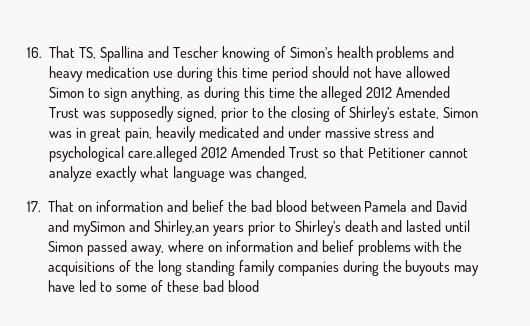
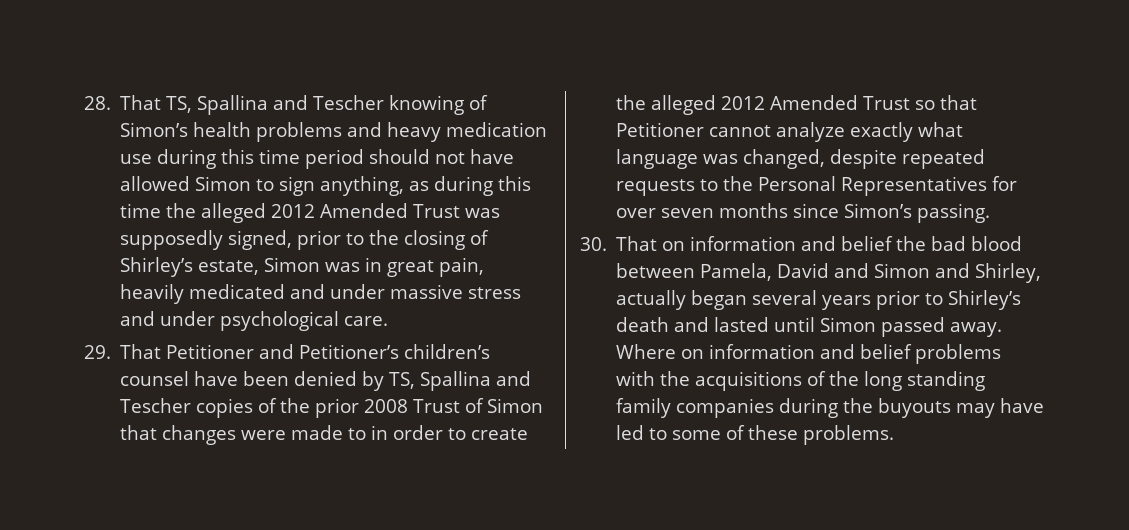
- 16. That TS, Spallina and Tescher knowing of Simon’s health problems and heavy medication use during this time period should not have allowed Simon to sign anything, as during this time the alleged 2012 Amended Trust was supposedly signed, prior to the closing of Shirley’s estate, Simon was in great pain, heavily medicated and under massive stress and psychological care.alleged 2012 Amended Trust so that Petitioner cannot analyze exactly what language was changed,
- 17. That on information and belief the bad blood between Pamela and David and mySimon and Shirley,an years prior to Shirley’s death and lasted until Simon passed away, where on information and belief problems with the acquisitions of the long standing family companies during the buyouts may have led to some of these bad blood
+ 28. That TS, Spallina and Tescher knowing of Simon’s health problems and heavy medication use during this time period should not have allowed Simon to sign anything, as during this time the alleged 2012 Amended Trust was supposedly signed, prior to the closing of Shirley’s estate, Simon was in great pain, heavily medicated and under massive stress and under psychological care.
+ 29. That Petitioner and Petitioner’s children’s counsel have been denied by TS, Spallina and Tescher copies of the prior 2008 Trust of Simon that changes were made to in order to create the alleged 2012 Amended Trust so that Petitioner cannot analyze exactly what language was changed, despite repeated requests to the Personal Representatives for over seven months since Simon’s passing.
+ 30. That on information and belief the bad blood between Pamela, David and Simon and Shirley, actually began several years prior to Shirley’s death and lasted until Simon passed away. Where on information and belief problems with the acquisitions of the long standing family companies during the buyouts may have led to some of these problems.

